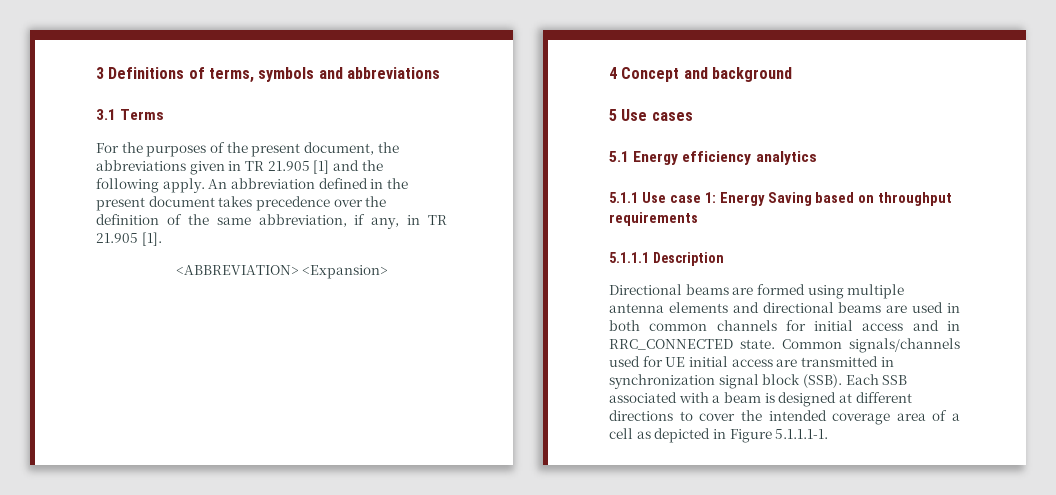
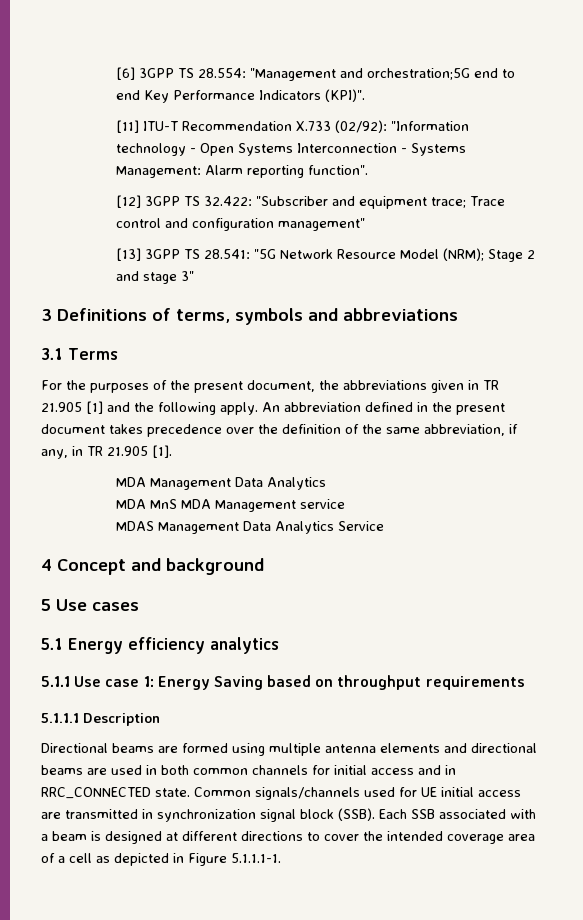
+ [6] 3GPP TS 28.554: "Management and orchestration;5G end to end Key Performance Indicators (KPI)".
+ [11] ITU-T Recommendation X.733 (02/92): "Information technology - Open Systems Interconnection - Systems Management: Alarm reporting function".
+ [12] 3GPP TS 32.422: "Subscriber and equipment trace; Trace control and configuration management"
+ [13] 3GPP TS 28.541: "5G Network Resource Model (NRM); Stage 2 and stage 3"
- <ABBREVIATION> <Expansion>
+ MDA Management Data Analytics
+ MDA MnS MDA Management service
+ MDAS Management Data Analytics Service

